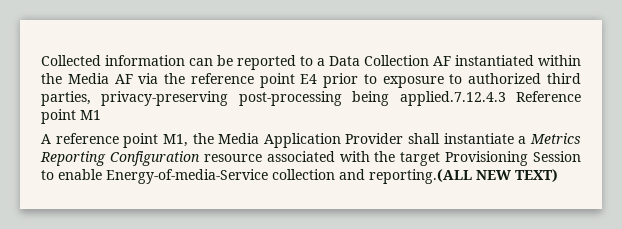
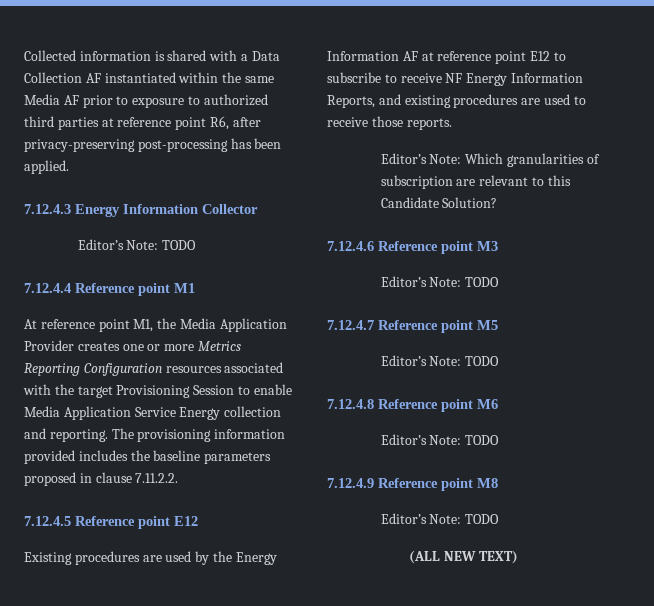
- Collected information can be reported to a Data Collection AF instantiated within the Media AF via the reference point E4 prior to exposure to authorized third parties, privacy-preserving post-processing being applied.7.12.4.3 Reference point M1
+ Collected information is shared with a Data Collection AF instantiated within the same Media AF prior to exposure to authorized third parties at reference point R6, after privacy-preserving post-processing has been applied.
+ 7.12.4.3 Energy Information Collector
+ Editor’s Note: TODO
+ 7.12.4.4 Reference point M1
- A reference point M1, the Media Application Provider shall instantiate a Metrics Reporting Configuration resource associated with the target Provisioning Session to enable Energy-of-media-Service collection and reporting.(ALL NEW TEXT)
+ At reference point M1, the Media Application Provider creates one or more Metrics Reporting Configuration resources associated with the target Provisioning Session to enable Media Application Service Energy collection and reporting. The provisioning information provided includes the baseline parameters proposed in clause 7.11.2.2.
+ 7.12.4.5 Reference point E12
+ Existing procedures are used by the Energy Information AF at reference point E12 to subscribe to receive NF Energy Information Reports, and existing procedures are used to receive those reports.
+ Editor’s Note: Which granularities of subscription are relevant to this Candidate Solution?
+ 7.12.4.6 Reference point M3
+ Editor’s Note: TODO
+ 7.12.4.7 Reference point M5
+ Editor’s Note: TODO
+ 7.12.4.8 Reference point M6
+ Editor’s Note: TODO
+ 7.12.4.9 Reference point M8
+ Editor’s Note: TODO
+ (ALL NEW TEXT)

